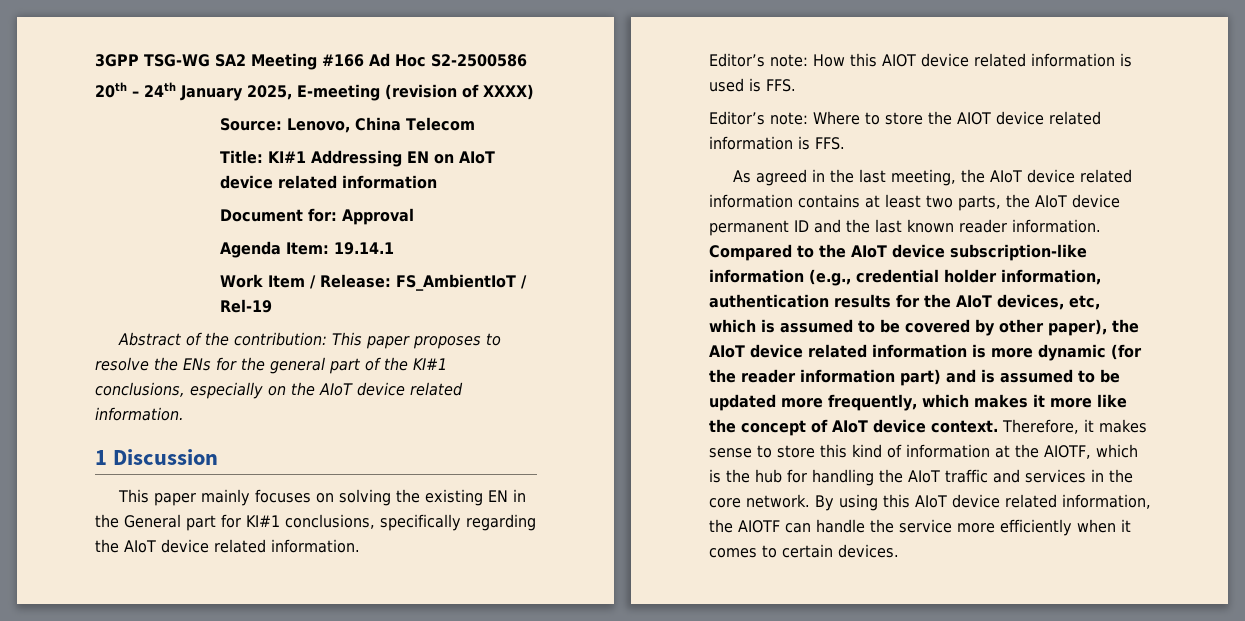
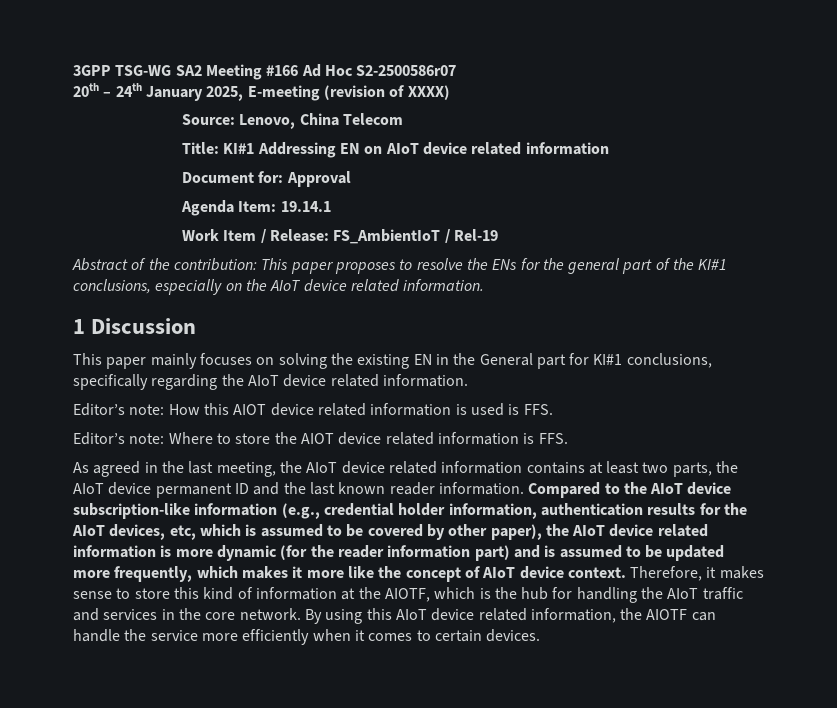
- 3GPP TSG-WG SA2 Meeting #166 Ad Hoc S2-2500586
+ 3GPP TSG-WG SA2 Meeting #166 Ad Hoc S2-2500586r07

